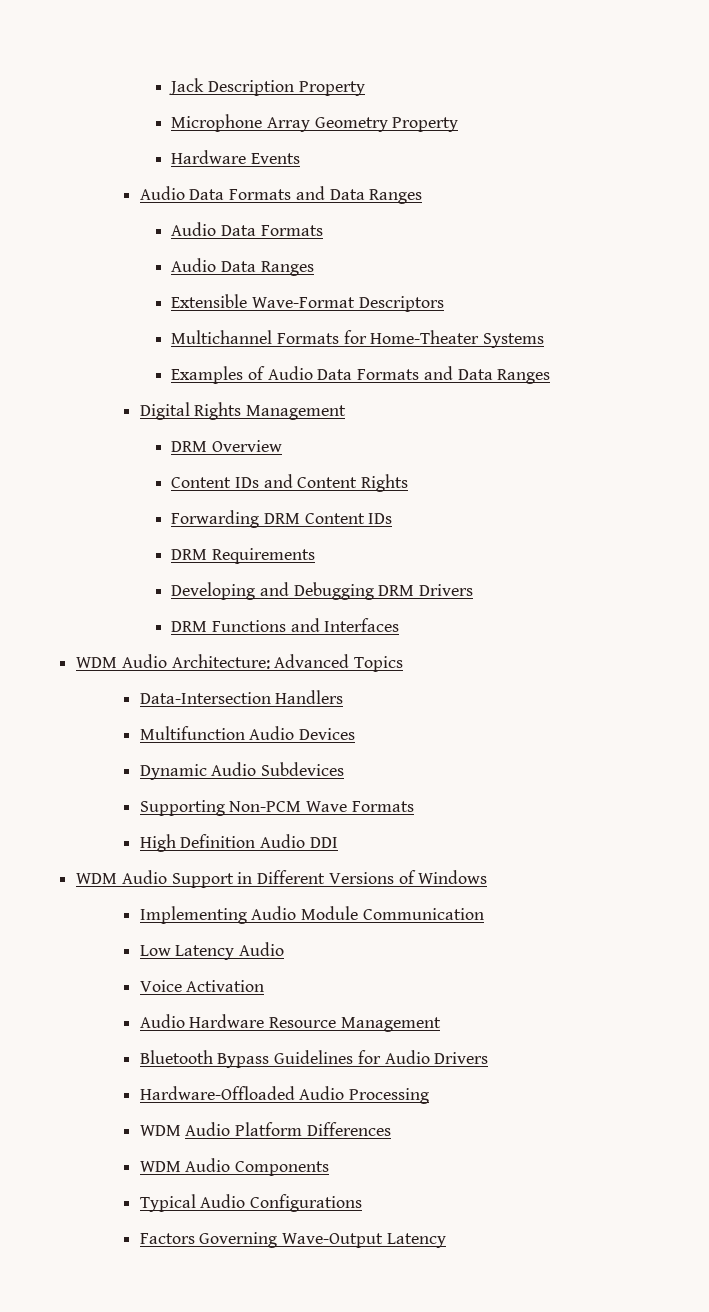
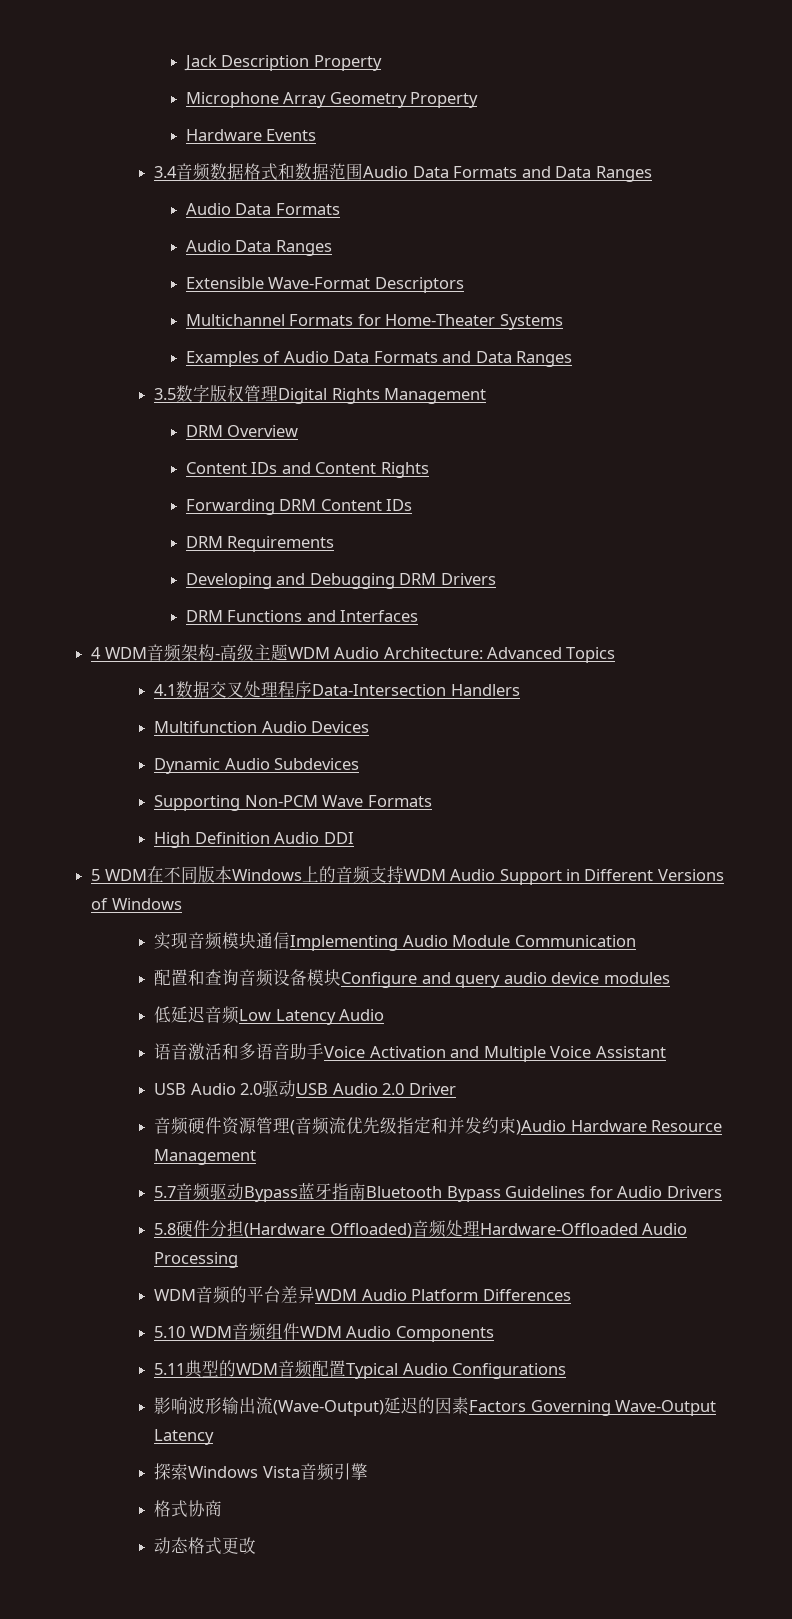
  Hardware Events
- Audio Data Formats and Data Ranges
+ 3.4音频数据格式和数据范围Audio Data Formats and Data Ranges
- Digital Rights Management
+ 3.5数字版权管理Digital Rights Management
- WDM Audio Architecture: Advanced Topics
+ 4 WDM音频架构-高级主题WDM Audio Architecture: Advanced Topics
- Data-Intersection Handlers
+ 4.1数据交叉处理程序Data-Intersection Handlers
- WDM Audio Support in Different Versions of Windows
+ 5 WDM在不同版本Windows上的音频支持WDM Audio Support in Different Versions of Windows
- Implementing Audio Module Communication
+ 实现音频模块通信Implementing Audio Module Communication
- Low Latency Audio
- Voice Activation
- Audio Hardware Resource Management
- Bluetooth Bypass Guidelines for Audio Drivers
+ 配置和查询音频设备模块Configure and query audio device modules
+ 低延迟音频Low Latency Audio
+ 语音激活和多语音助手Voice Activation and Multiple Voice Assistant
+ USB Audio 2.0驱动USB Audio 2.0 Driver
+ 音频硬件资源管理(音频流优先级指定和并发约束)Audio Hardware Resource Management
+ 5.7音频驱动Bypass蓝牙指南Bluetooth Bypass Guidelines for Audio Drivers
- Hardware-Offloaded Audio Processing
+ 5.8硬件分担(Hardware Offloaded)音频处理Hardware-Offloaded Audio Processing
- WDM Audio Platform Differences
+ WDM音频的平台差异WDM Audio Platform Differences
- WDM Audio Components
+ 5.10 WDM音频组件WDM Audio Components
- Typical Audio Configurations
- Factors Governing Wave-Output Latency
+ 5.11典型的WDM音频配置Typical Audio Configurations
+ 影响波形输出流(Wave-Output)延迟的因素Factors Governing Wave-Output Latency
+ 探索Windows Vista音频引擎
+ 格式协商
+ 动态格式更改

